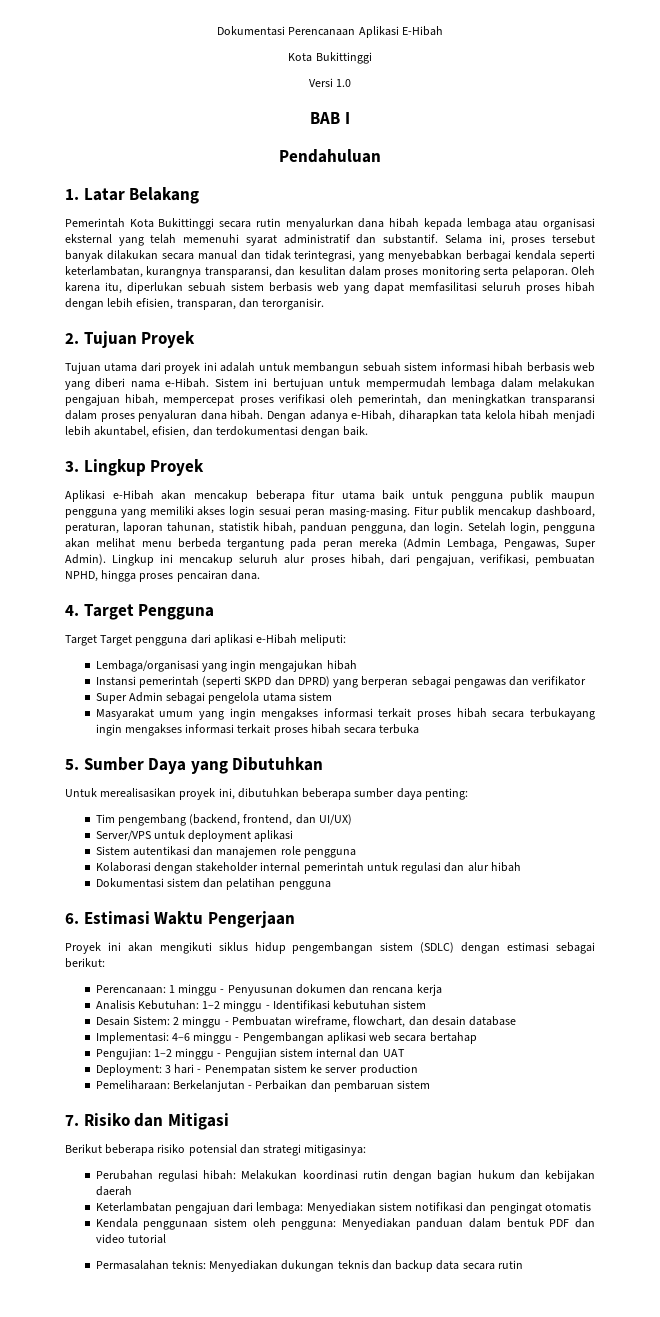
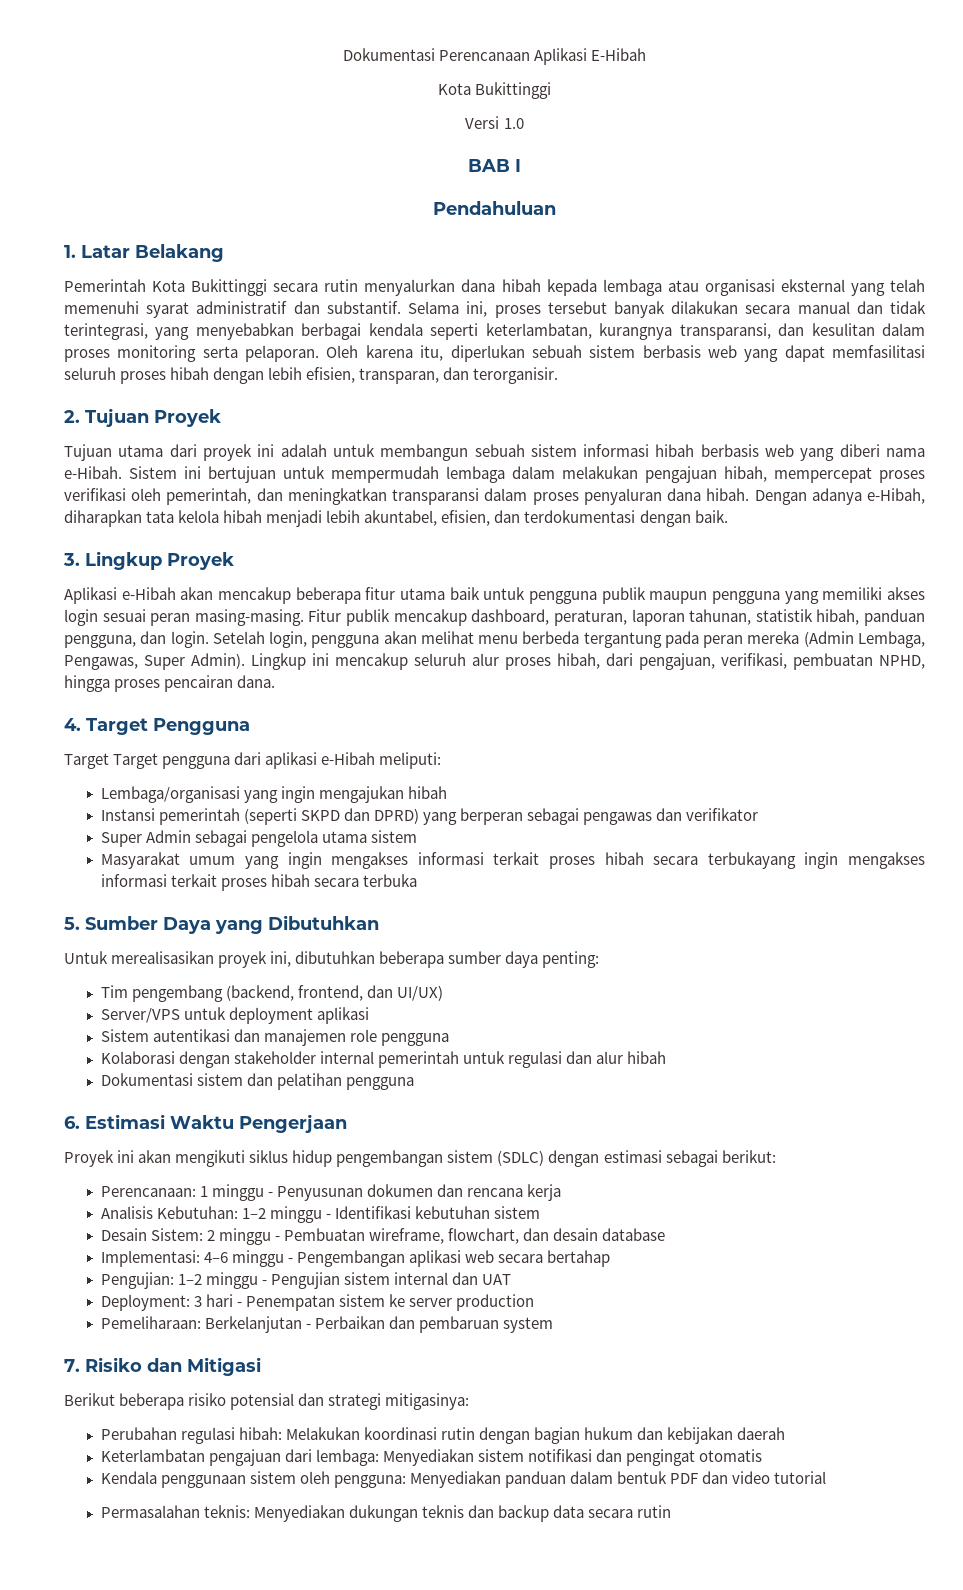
- Pemeliharaan: Berkelanjutan - Perbaikan dan pembaruan sistem
+ Pemeliharaan: Berkelanjutan - Perbaikan dan pembaruan system

